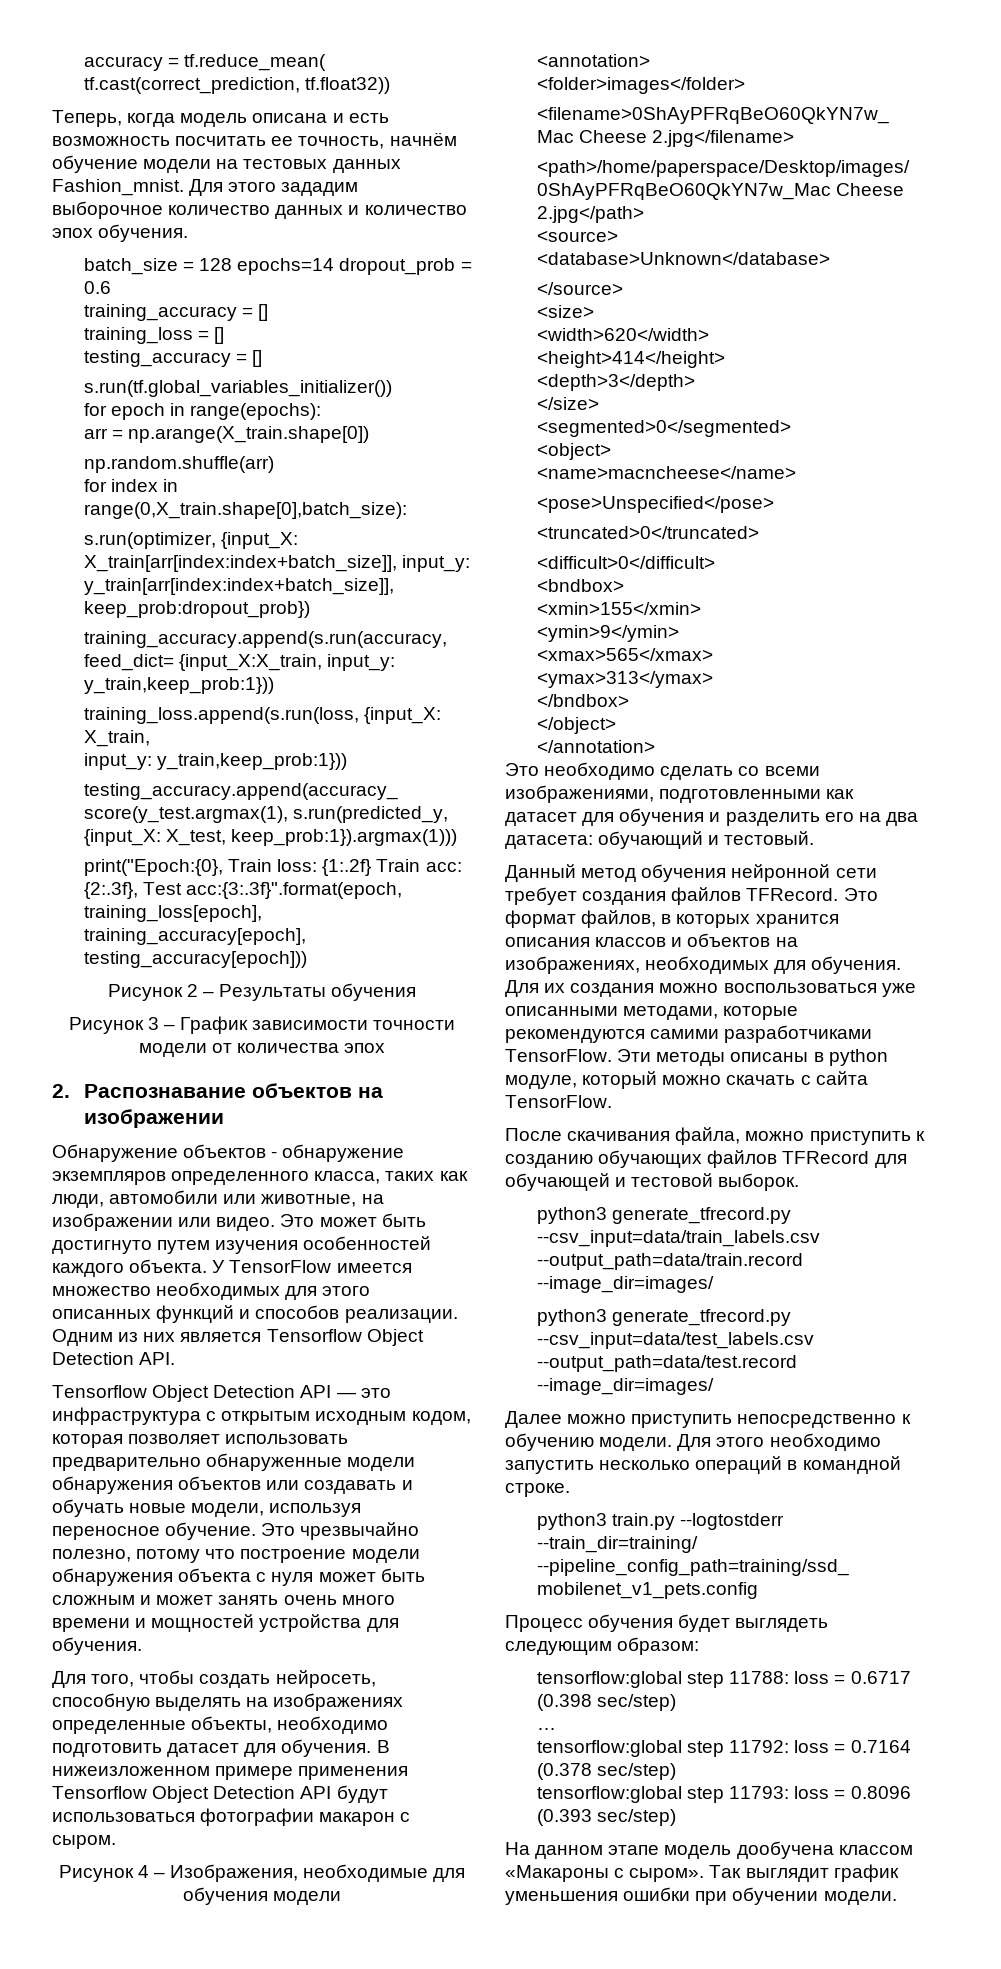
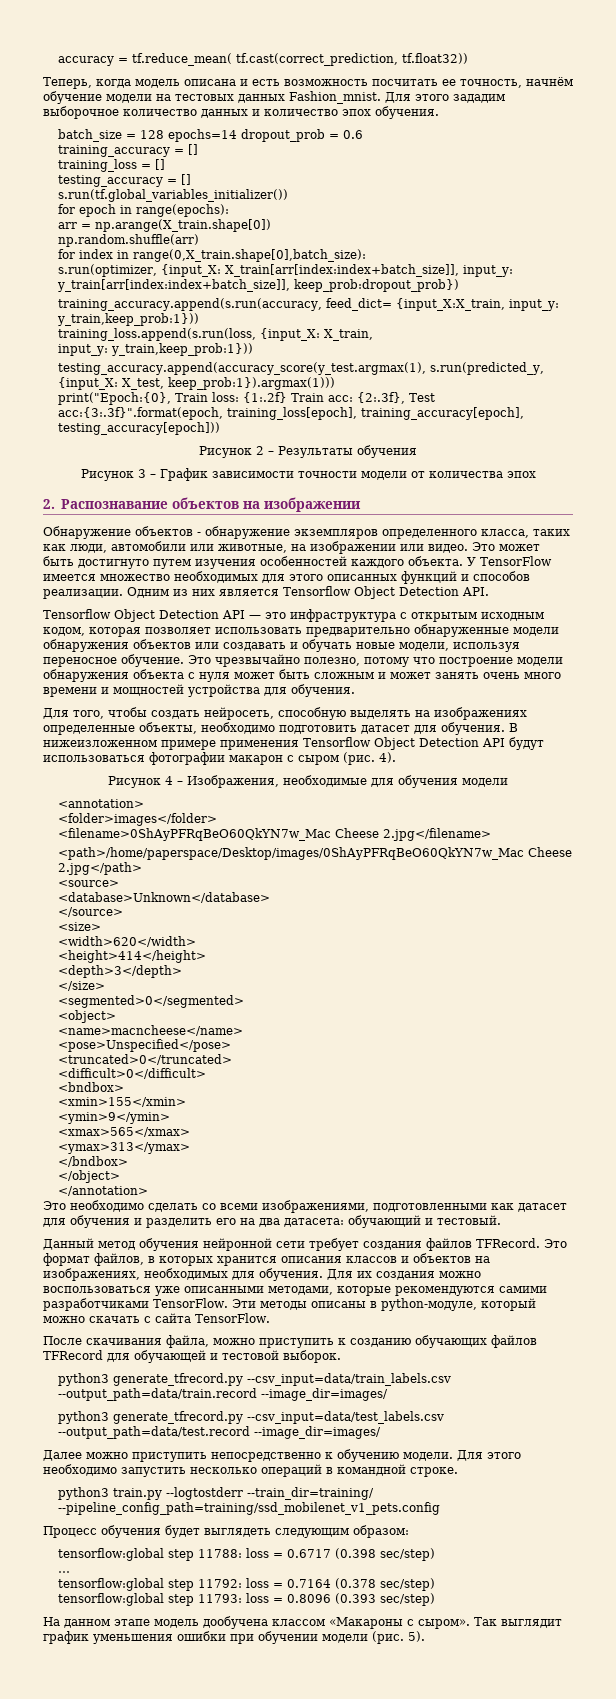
- В нижеизложенном примере применения Tensorflow Object Detection API будут использоваться фотографии макарон с сыром.
+ В нижеизложенном примере применения Tensorflow Object Detection API будут использоваться фотографии макарон с сыром (рис. 4).
- Эти методы описаны в python модуле, который можно скачать с сайта TensorFlow.
+ Эти методы описаны в python-модуле, который можно скачать с сайта TensorFlow.
- Так выглядит график уменьшения ошибки при обучении модели.
+ Так выглядит график уменьшения ошибки при обучении модели (рис. 5).

